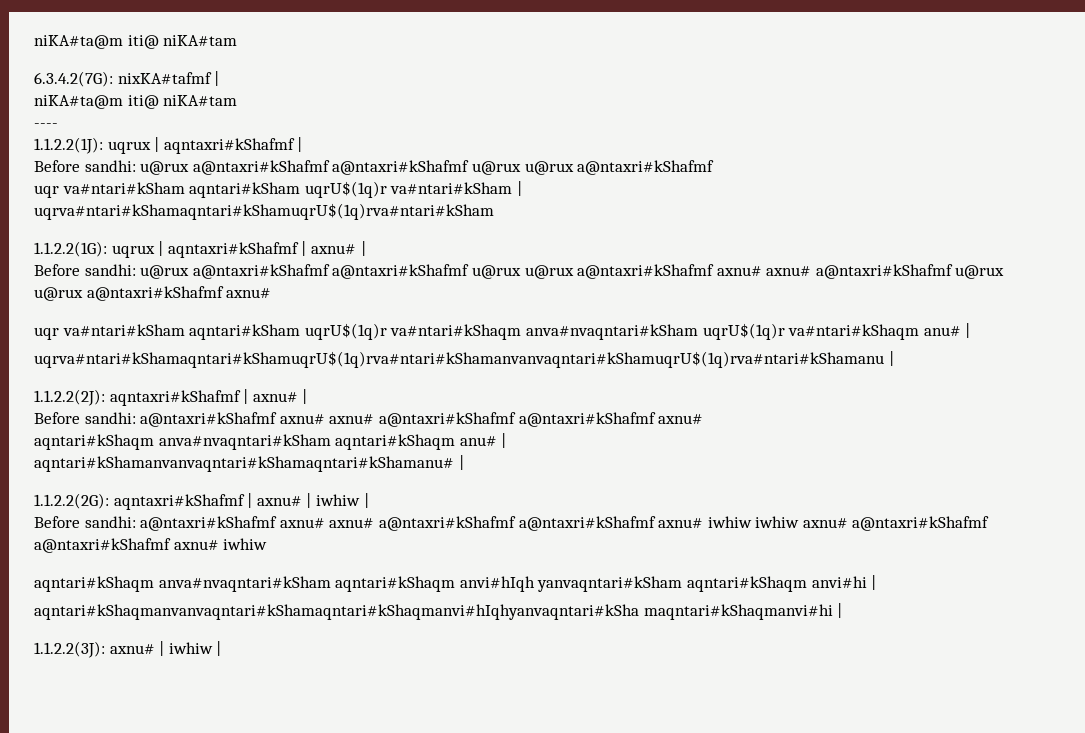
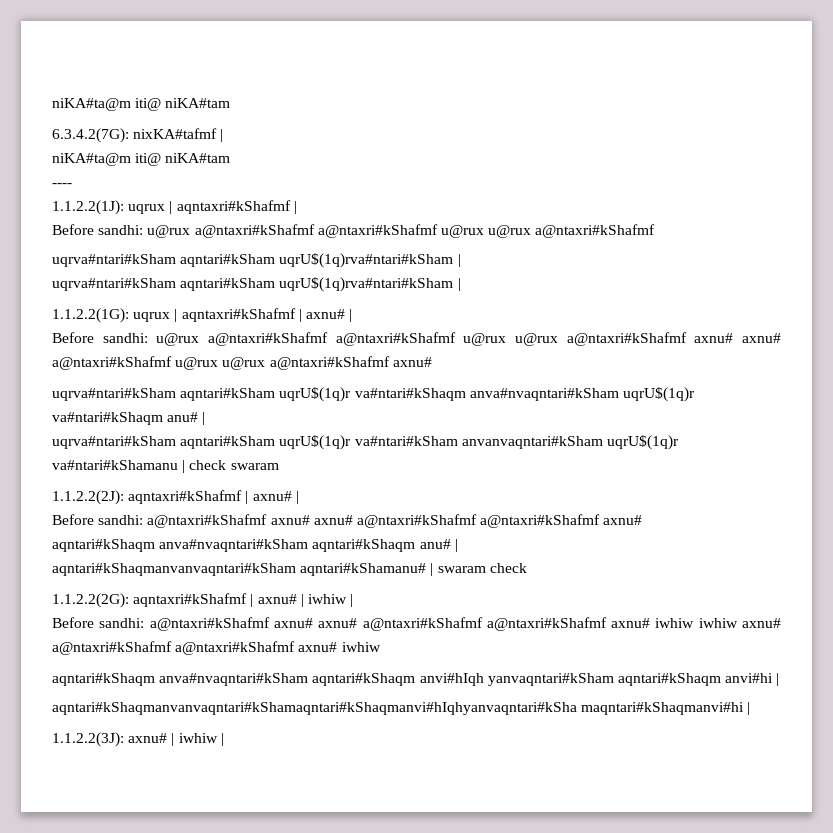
  1.1.2.2(1J): uqrux | aqntaxri#kShafmf |
  Before sandhi: u@rux a@ntaxri#kShafmf a@ntaxri#kShafmf u@rux u@rux a@ntaxri#kShafmf
- uqr va#ntari#kSham aqntari#kSham uqrU$(1q)r va#ntari#kSham |
- uqrva#ntari#kShamaqntari#kShamuqrU$(1q)rva#ntari#kSham
+ uqrva#ntari#kSham aqntari#kSham uqrU$(1q)rva#ntari#kSham |
+ uqrva#ntari#kSham aqntari#kSham uqrU$(1q)rva#ntari#kSham |
- uqr va#ntari#kSham aqntari#kSham uqrU$(1q)r va#ntari#kShaqm anva#nvaqntari#kSham uqrU$(1q)r va#ntari#kShaqm anu# |
+ uqrva#ntari#kSham aqntari#kSham uqrU$(1q)r va#ntari#kShaqm anva#nvaqntari#kSham uqrU$(1q)r va#ntari#kShaqm anu# |
- uqrva#ntari#kShamaqntari#kShamuqrU$(1q)rva#ntari#kShamanvanvaqntari#kShamuqrU$(1q)rva#ntari#kShamanu |
+ uqrva#ntari#kSham aqntari#kSham uqrU$(1q)r va#ntari#kSham anvanvaqntari#kSham uqrU$(1q)r va#ntari#kShamanu | check swaram
- aqntari#kShamanvanvaqntari#kShamaqntari#kShamanu# |
+ aqntari#kShaqmanvanvaqntari#kSham aqntari#kShamanu# | swaram check

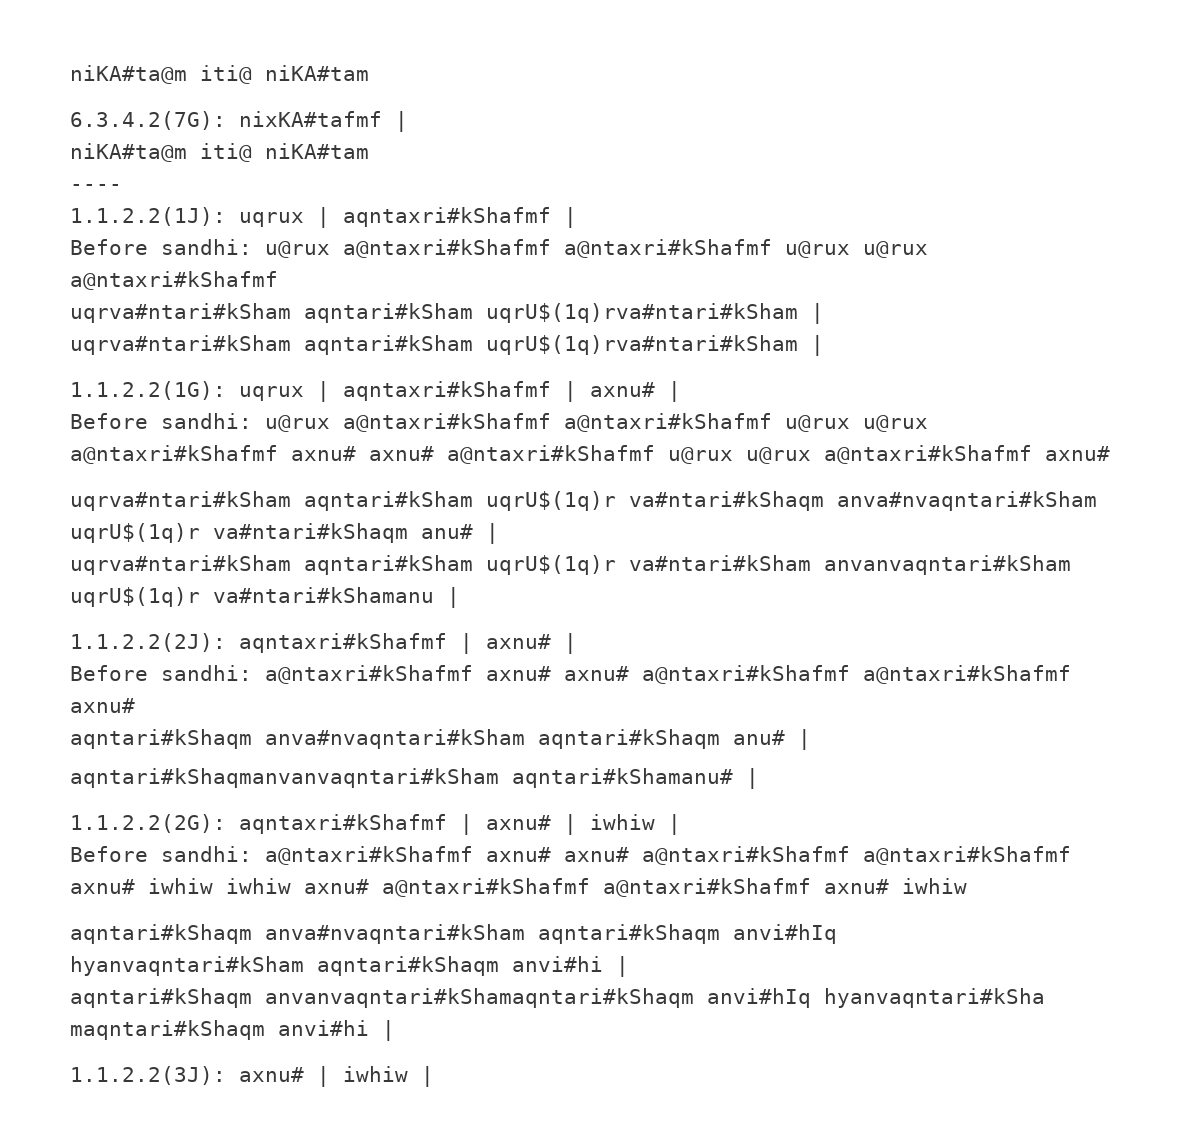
- uqrva#ntari#kSham aqntari#kSham uqrU$(1q)r va#ntari#kSham anvanvaqntari#kSham uqrU$(1q)r va#ntari#kShamanu | check swaram
+ uqrva#ntari#kSham aqntari#kSham uqrU$(1q)r va#ntari#kSham anvanvaqntari#kSham uqrU$(1q)r va#ntari#kShamanu |
- aqntari#kShaqmanvanvaqntari#kSham aqntari#kShamanu# | swaram check
+ aqntari#kShaqmanvanvaqntari#kSham aqntari#kShamanu# |
- aqntari#kShaqm anva#nvaqntari#kSham aqntari#kShaqm anvi#hIqh yanvaqntari#kSham aqntari#kShaqm anvi#hi |
+ aqntari#kShaqm anva#nvaqntari#kSham aqntari#kShaqm anvi#hIq
+ hyanvaqntari#kSham aqntari#kShaqm anvi#hi |
- aqntari#kShaqmanvanvaqntari#kShamaqntari#kShaqmanvi#hIqhyanvaqntari#kSha maqntari#kShaqmanvi#hi |
+ aqntari#kShaqm anvanvaqntari#kShamaqntari#kShaqm anvi#hIq hyanvaqntari#kSha maqntari#kShaqm anvi#hi |

